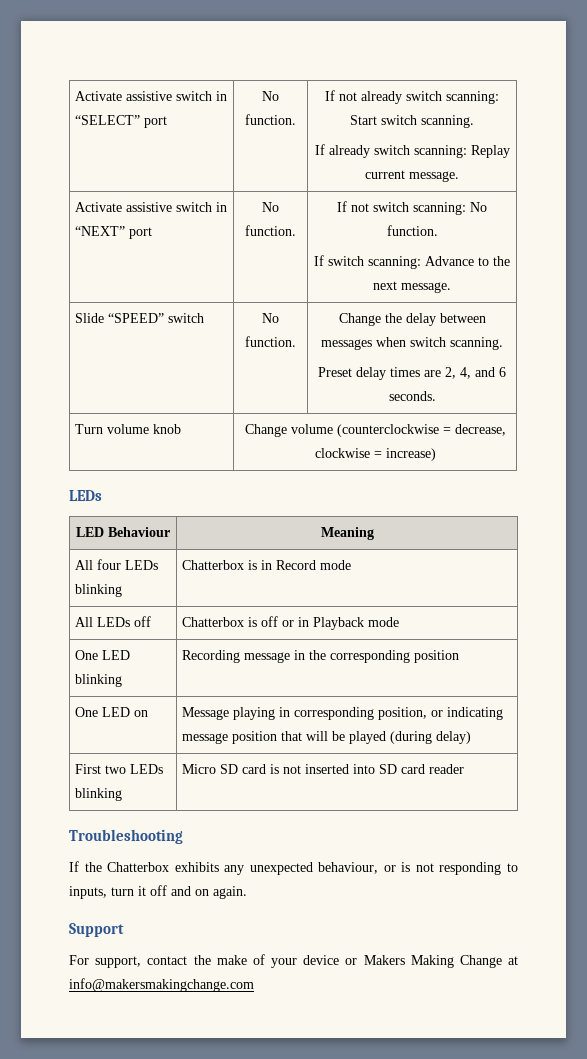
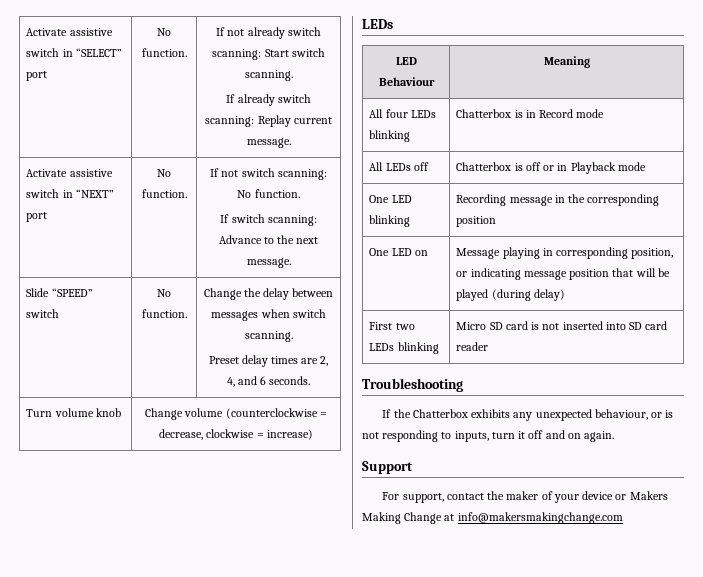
- For support, contact the make of your device or Makers Making Change at info@makersmakingchange.com
+ For support, contact the maker of your device or Makers Making Change at info@makersmakingchange.com

